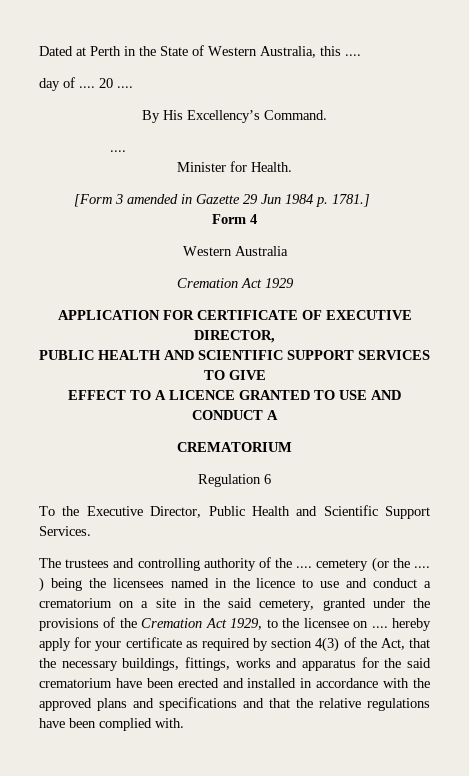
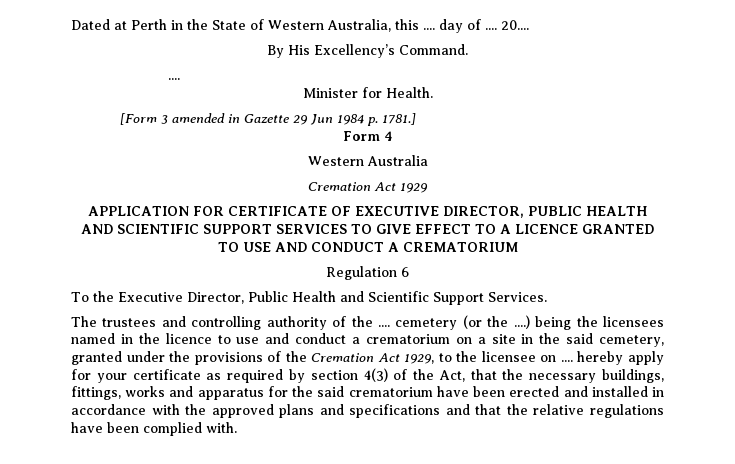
- Dated at Perth in the State of Western Australia, this ....
- day of ....
+ Dated at Perth in the State of Western Australia, this .... day of ....
- 20 ....
+ 20....
- APPLICATION FOR CERTIFICATE OF EXECUTIVE DIRECTOR,
- PUBLIC HEALTH AND SCIENTIFIC SUPPORT SERVICES TO GIVE
- EFFECT TO A LICENCE GRANTED TO USE AND CONDUCT A
- CREMATORIUM
+ APPLICATION FOR CERTIFICATE OF EXECUTIVE DIRECTOR, PUBLIC HEALTH AND SCIENTIFIC SUPPORT SERVICES TO GIVE EFFECT TO A LICENCE GRANTED TO USE AND CONDUCT A CREMATORIUM
- The trustees and controlling authority of the .... cemetery (or the .... ) being the licensees named in the licence to use and conduct a crematorium on a site in the said cemetery, granted under the provisions of the Cremation Act 1929, to the licensee on .... hereby apply for your certificate as required by section 4(3) of the Act, that the necessary buildings, fittings, works and apparatus for the said crematorium have been erected and installed in accordance with the approved plans and specifications and that the relative regulations have been complied with.
+ The trustees and controlling authority of the .... cemetery (or the ....) being the licensees named in the licence to use and conduct a crematorium on a site in the said cemetery, granted under the provisions of the Cremation Act 1929, to the licensee on .... hereby apply for your certificate as required by section 4(3) of the Act, that the necessary buildings, fittings, works and apparatus for the said crematorium have been erected and installed in accordance with the approved plans and specifications and that the relative regulations have been complied with.

